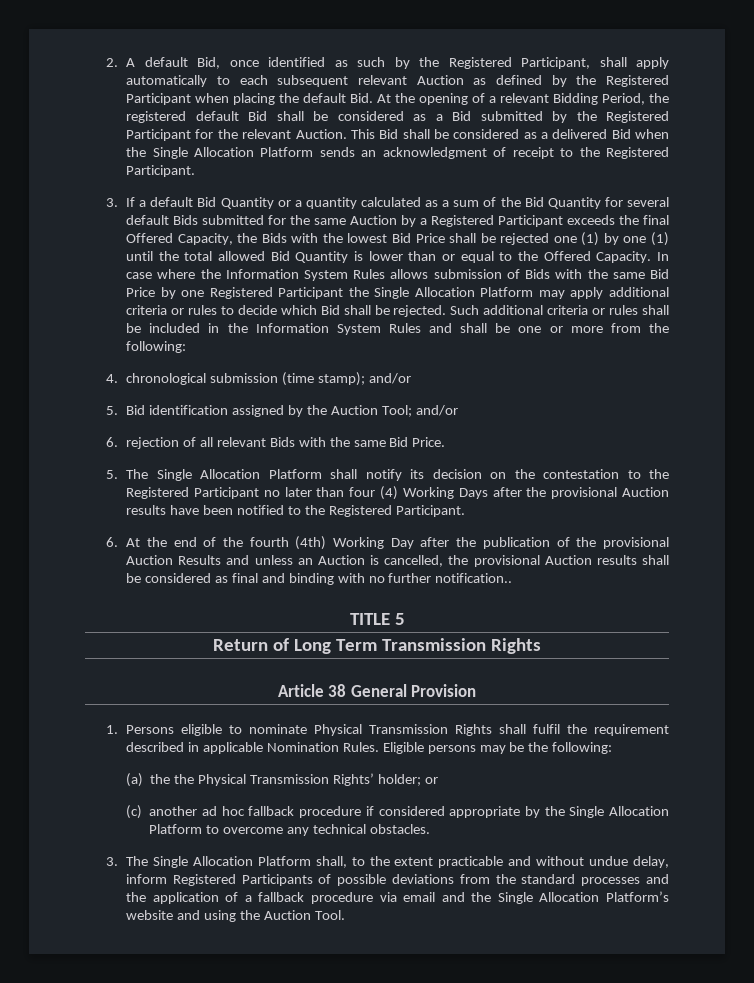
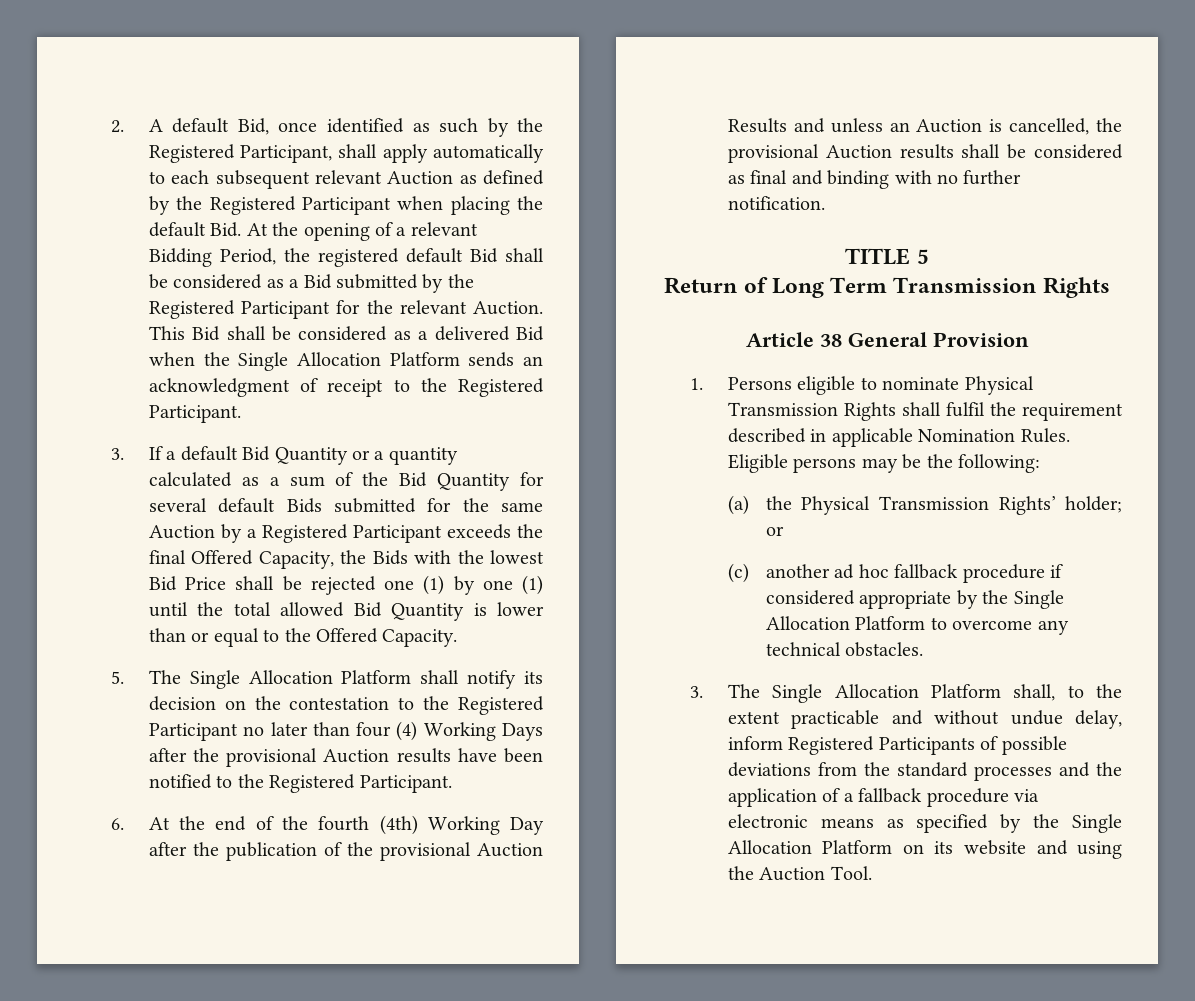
- In case where the Information System Rules allows submission of Bids with the same Bid Price by one Registered Participant the Single Allocation Platform may apply additional criteria or rules to decide which Bid shall be rejected. Such additional criteria or rules shall be included in the Information System Rules and shall be one or more from the following:
- 4. chronological submission (time stamp); and/or
- 5. Bid identification assigned by the Auction Tool; and/or
- 6. rejection of all relevant Bids with the same Bid Price.
- 6. At the end of the fourth (4th) Working Day after the publication of the provisional Auction Results and unless an Auction is cancelled, the provisional Auction results shall be considered as final and binding with no further notification..
+ 6. At the end of the fourth (4th) Working Day after the publication of the provisional Auction Results and unless an Auction is cancelled, the provisional Auction results shall be considered as final and binding with no further notification.
- (a) the the Physical Transmission Rights’ holder; or
+ (a) the Physical Transmission Rights’ holder; or
- 3. The Single Allocation Platform shall, to the extent practicable and without undue delay, inform Registered Participants of possible deviations from the standard processes and the application of a fallback procedure via email and the Single Allocation Platform’s website and using the Auction Tool.
+ 3. The Single Allocation Platform shall, to the extent practicable and without undue delay, inform Registered Participants of possible deviations from the standard processes and the application of a fallback procedure via electronic means as specified by the Single Allocation Platform on its website and using the Auction Tool.

